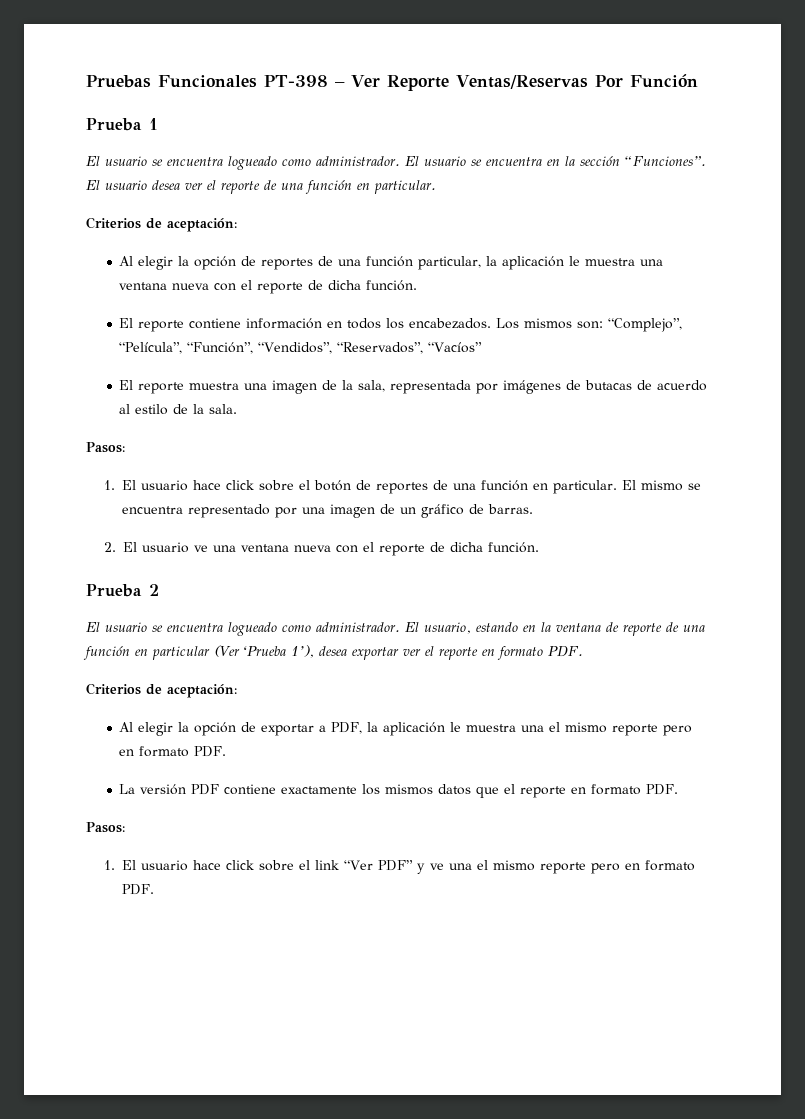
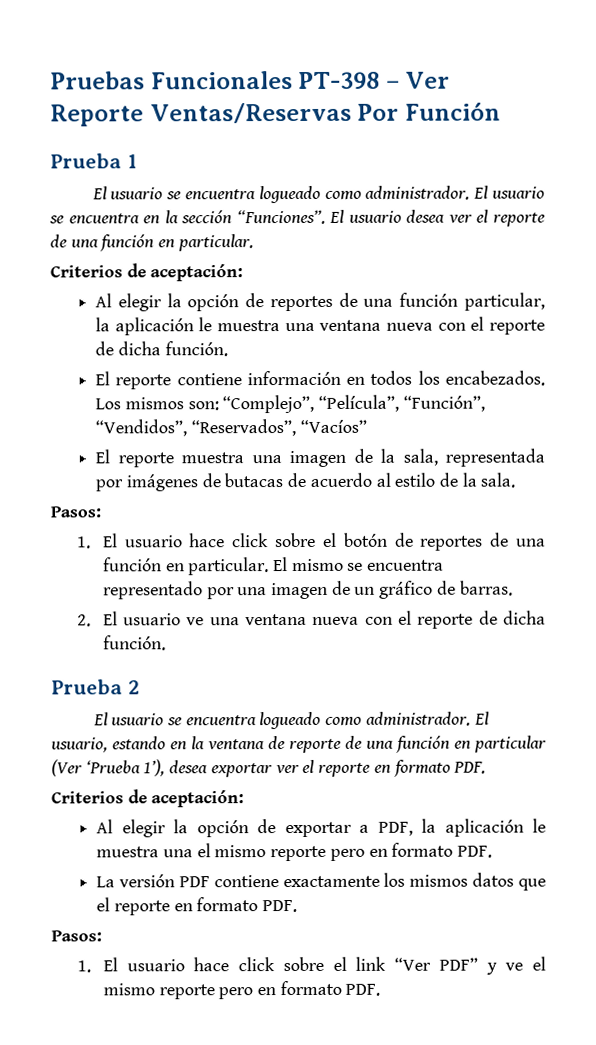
- 1. El usuario hace click sobre el link “Ver PDF” y ve una el mismo reporte pero en formato PDF.
+ 1. El usuario hace click sobre el link “Ver PDF” y ve el mismo reporte pero en formato PDF.

